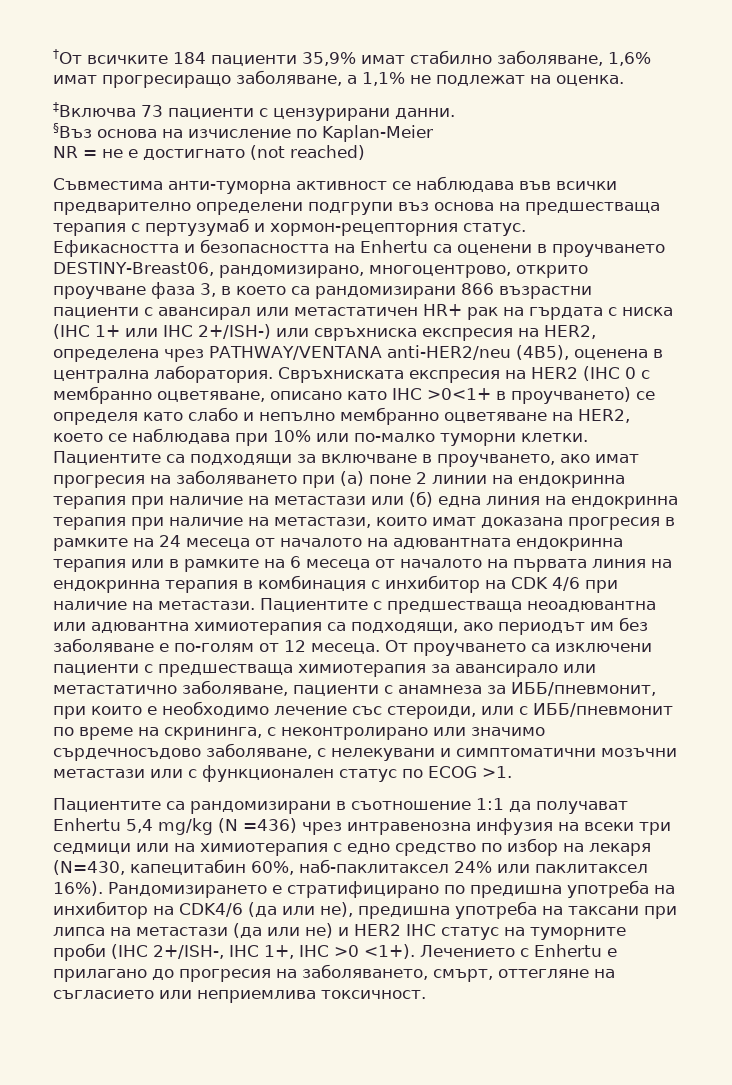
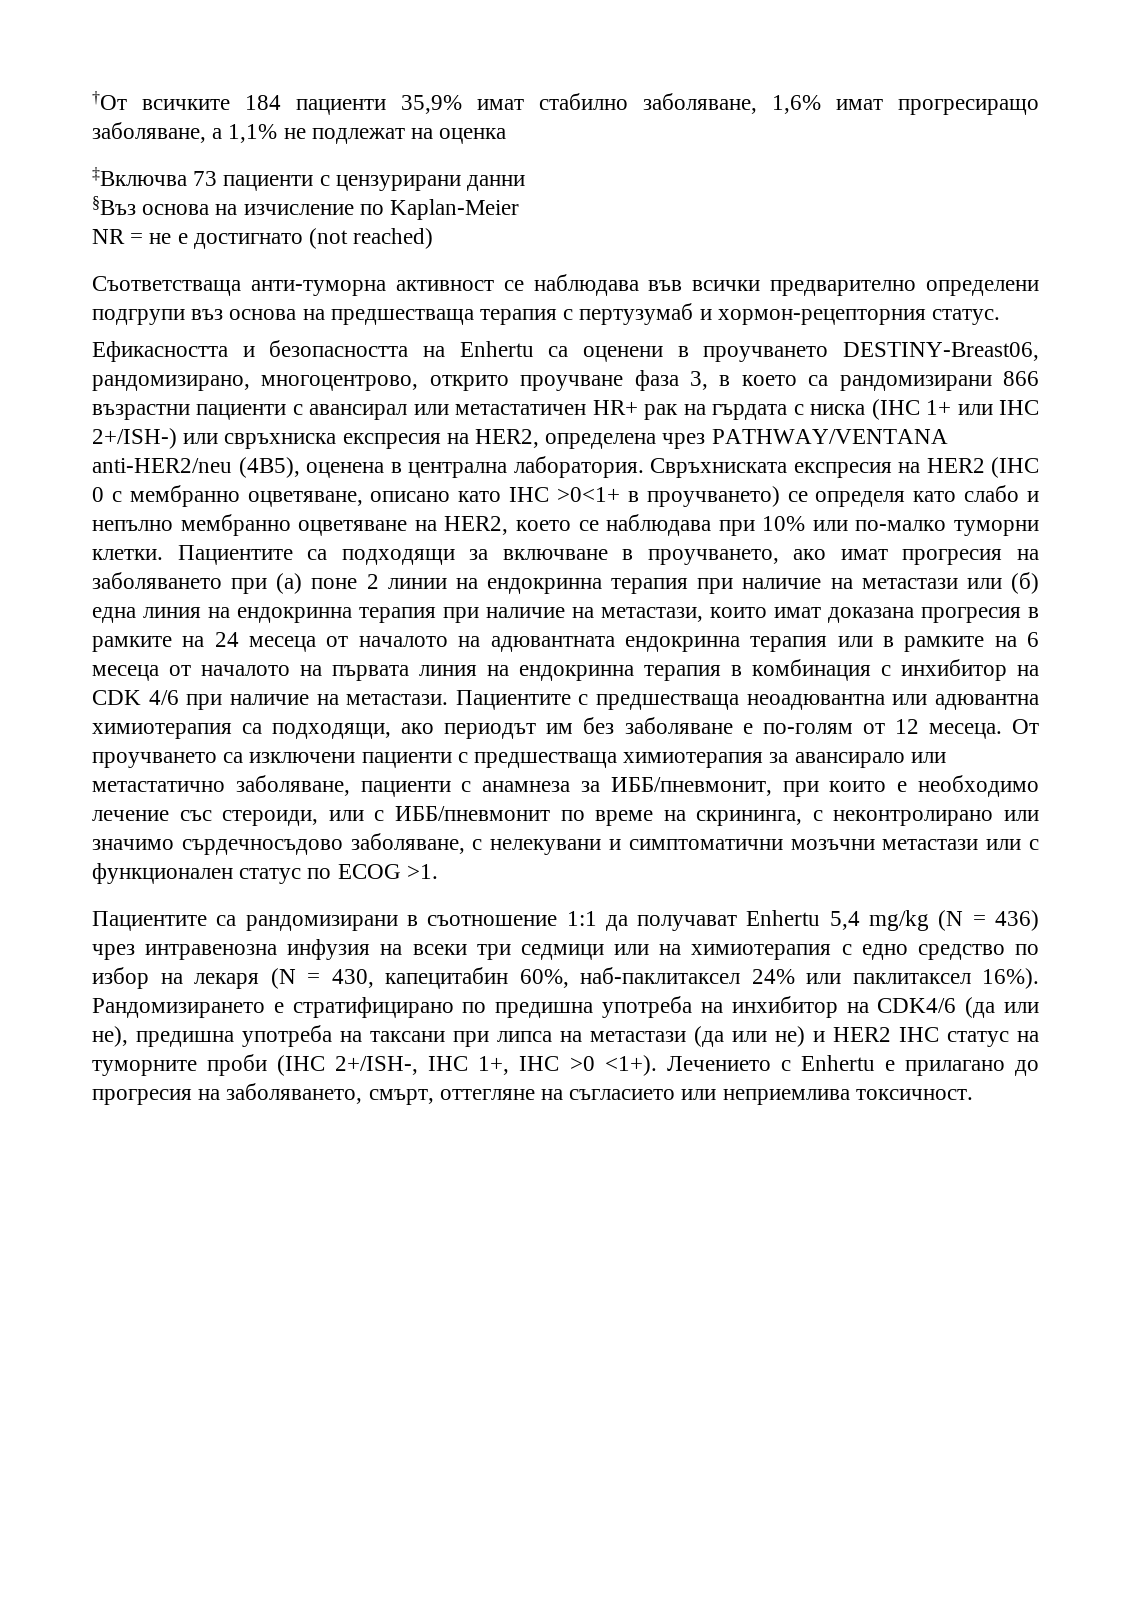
- †От всичките 184 пациенти 35,9% имат стабилно заболяване, 1,6% имат прогресиращо заболяване, а 1,1% не подлежат на оценка.
+ †От всичките 184 пациенти 35,9% имат стабилно заболяване, 1,6% имат прогресиращо заболяване, а 1,1% не подлежат на оценка
- ‡Включва 73 пациенти с цензурирани данни.
+ ‡Включва 73 пациенти с цензурирани данни
- Съвместима анти-туморна активност се наблюдава във всички предварително определени подгрупи въз основа на предшестваща терапия с пертузумаб и хормон-рецепторния статус.
+ Съответстваща анти-туморна активност се наблюдава във всички предварително определени подгрупи въз основа на предшестваща терапия с пертузумаб и хормон-рецепторния статус.
- Пациентите са рандомизирани в съотношение 1:1 да получават Enhertu 5,4 mg/kg (N =436) чрез интравенозна инфузия на всеки три седмици или на химиотерапия с едно средство по избор на лекаря (N=430, капецитабин 60%, наб-паклитаксел 24% или паклитаксел 16%).
+ Пациентите са рандомизирани в съотношение 1:1 да получават Enhertu 5,4 mg/kg (N = 436) чрез интравенозна инфузия на всеки три седмици или на химиотерапия с едно средство по избор на лекаря (N = 430, капецитабин 60%, наб-паклитаксел 24% или паклитаксел 16%).

